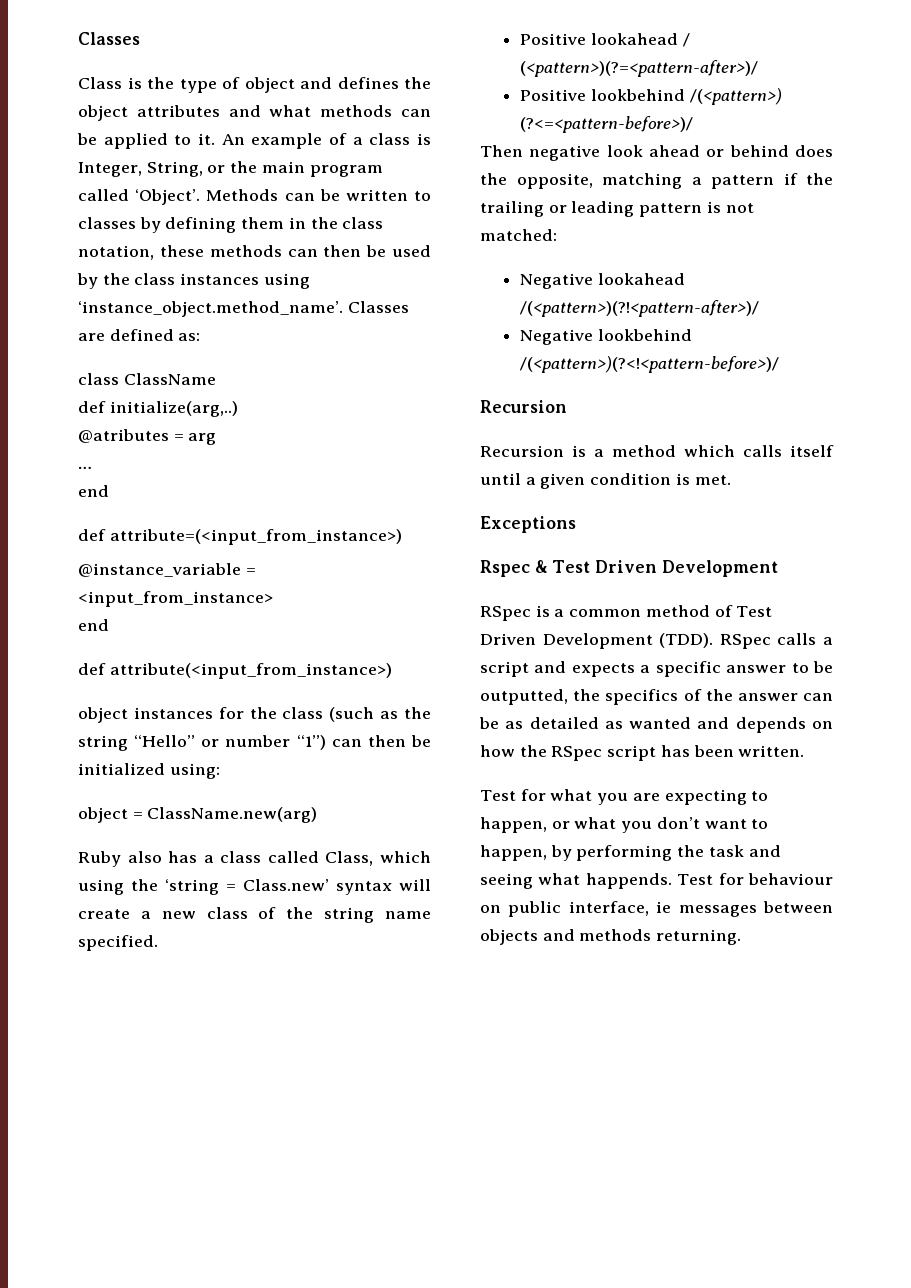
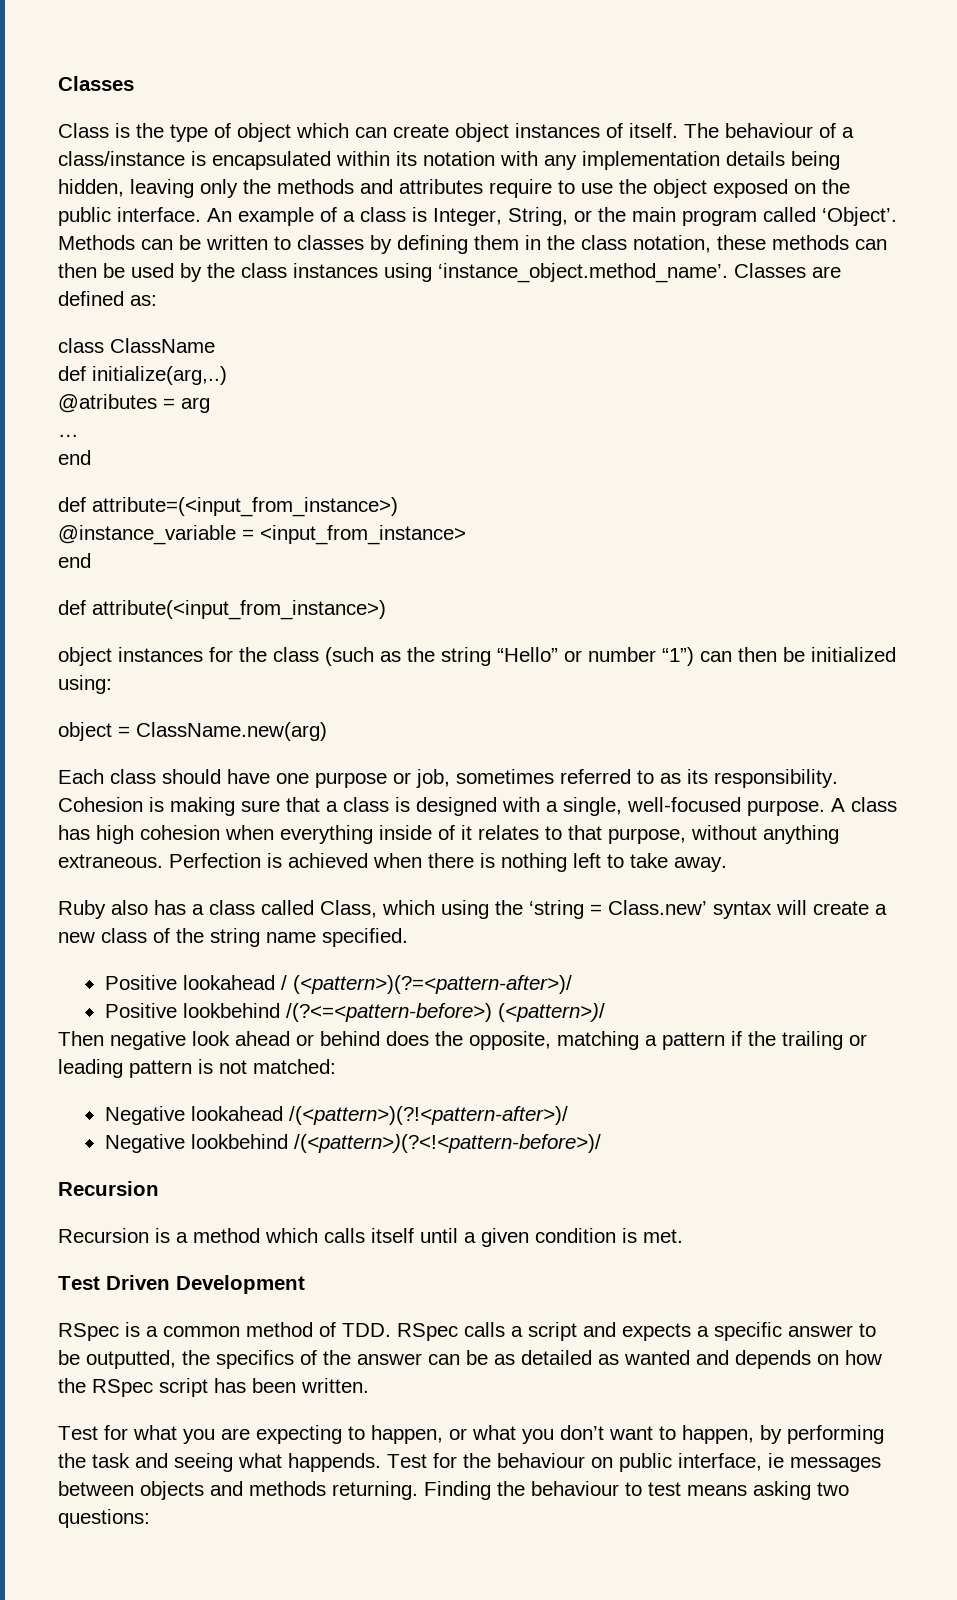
- Class is the type of object and defines the object attributes and what methods can be applied to it.
+ Class is the type of object which can create object instances of itself. The behaviour of a class/instance is encapsulated within its notation with any implementation details being hidden, leaving only the methods and attributes require to use the object exposed on the public interface.
+ Each class should have one purpose or job, sometimes referred to as its responsibility. Cohesion is making sure that a class is designed with a single, well-focused purpose. A class has high cohesion when everything inside of it relates to that purpose, without anything extraneous. Perfection is achieved when there is nothing left to take away.
- Positive lookbehind /(<pattern>) (?<=<pattern-before>)/
+ Positive lookbehind /(?<=<pattern-before>) (<pattern>)/
- Exceptions
- Rspec & Test Driven Development
+ Test Driven Development
- RSpec is a common method of Test Driven Development (TDD). RSpec calls a script and expects a specific answer to be outputted, the specifics of the answer can be as detailed as wanted and depends on how the RSpec script has been written.
+ RSpec is a common method of TDD. RSpec calls a script and expects a specific answer to be outputted, the specifics of the answer can be as detailed as wanted and depends on how the RSpec script has been written.
- Test for behaviour on public interface, ie messages between objects and methods returning.
+ Test for the behaviour on public interface, ie messages between objects and methods returning.
+ Finding the behaviour to test means asking two questions:

